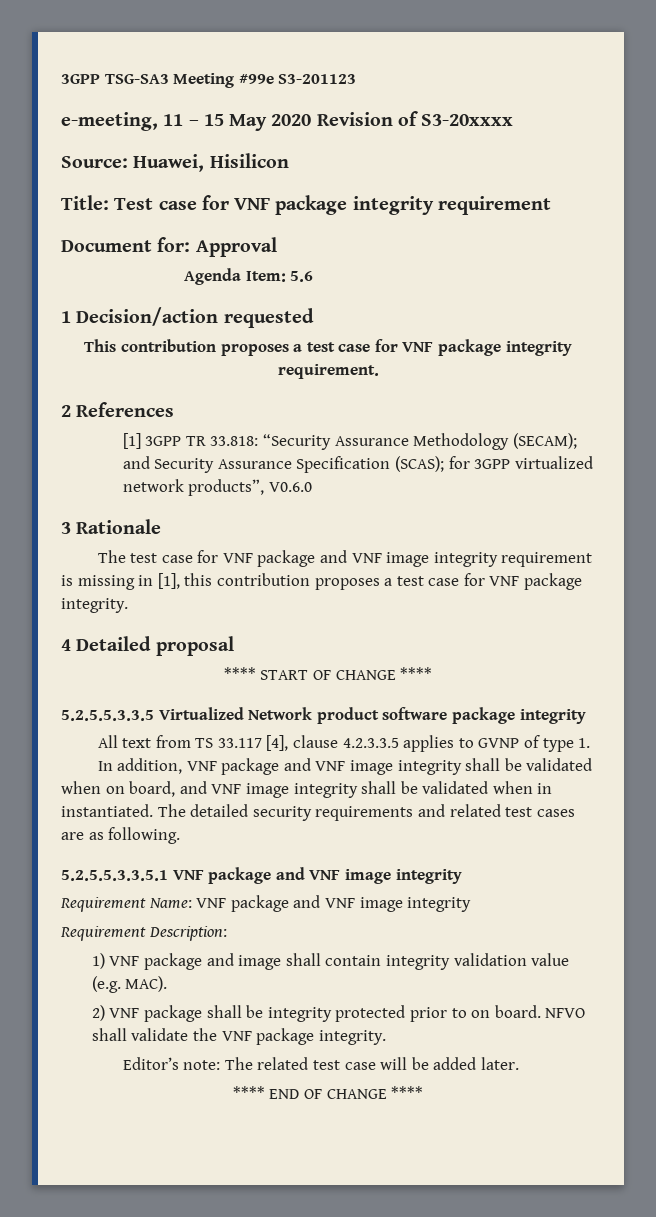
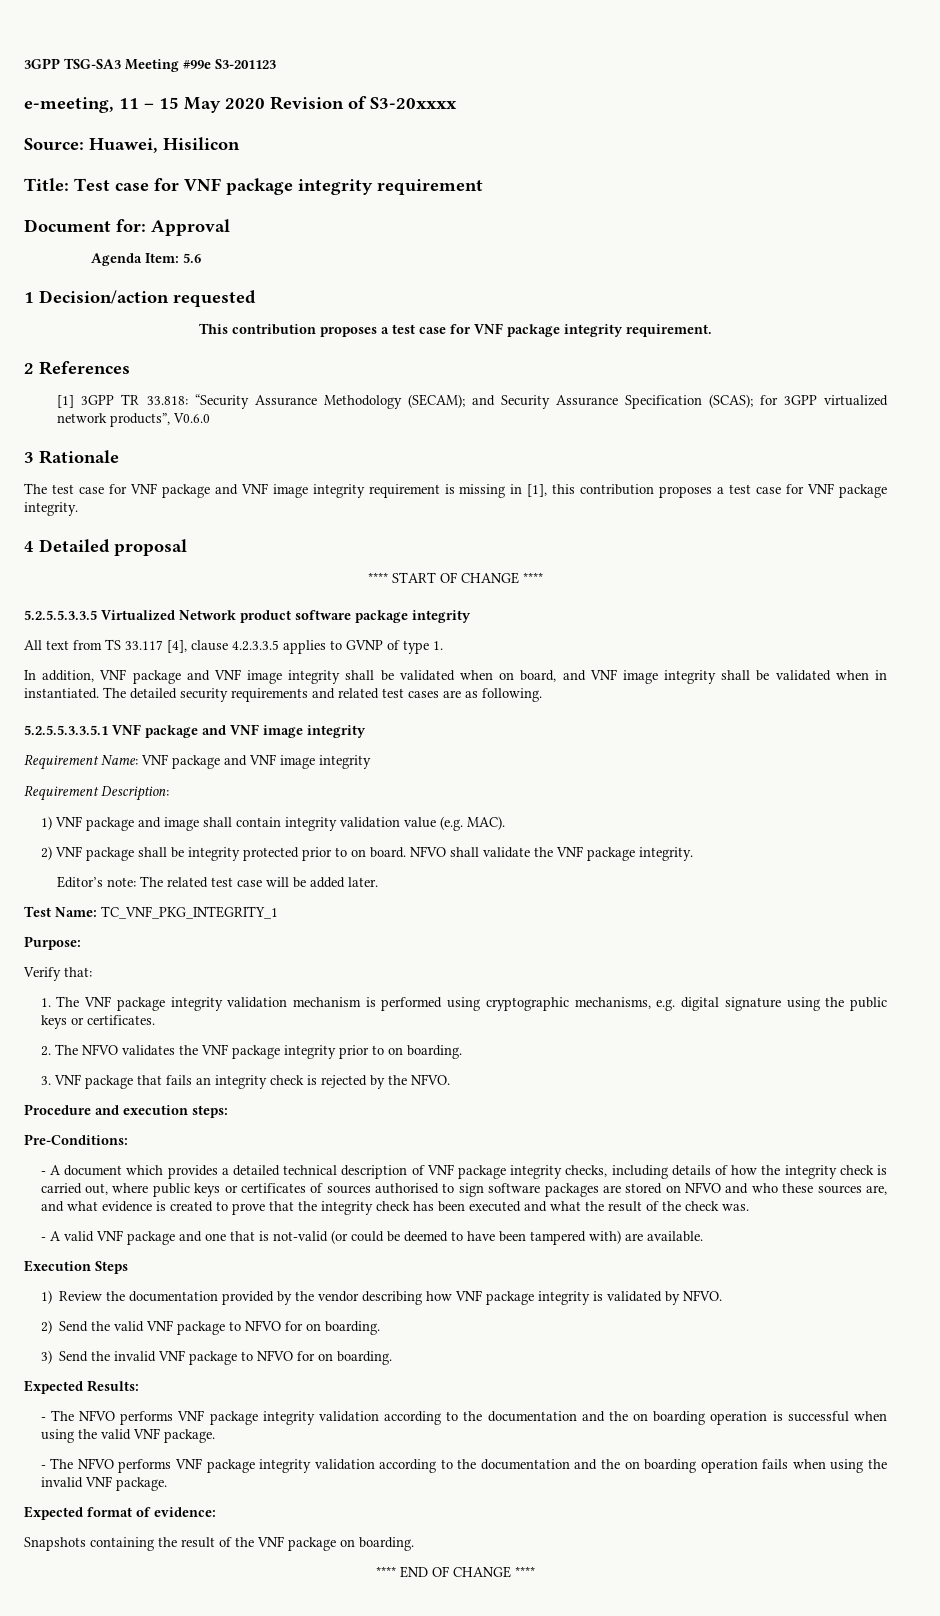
+ Test Name: TC_VNF_PKG_INTEGRITY_1
+ Purpose:
+ Verify that:
+ 1. The VNF package integrity validation mechanism is performed using cryptographic mechanisms, e.g. digital signature using the public keys or certificates.
+ 2. The NFVO validates the VNF package integrity prior to on boarding.
+ 3. VNF package that fails an integrity check is rejected by the NFVO.
+ Procedure and execution steps:
+ Pre-Conditions:
+ - A document which provides a detailed technical description of VNF package integrity checks, including details of how the integrity check is carried out, where public keys or certificates of sources authorised to sign software packages are stored on NFVO and who these sources are, and what evidence is created to prove that the integrity check has been executed and what the result of the check was.
+ - A valid VNF package and one that is not-valid (or could be deemed to have been tampered with) are available.
+ Execution Steps
+ 1) Review the documentation provided by the vendor describing how VNF package integrity is validated by NFVO.
+ 2) Send the valid VNF package to NFVO for on boarding.
+ 3) Send the invalid VNF package to NFVO for on boarding.
+ Expected Results:
+ - The NFVO performs VNF package integrity validation according to the documentation and the on boarding operation is successful when using the valid VNF package.
+ - The NFVO performs VNF package integrity validation according to the documentation and the on boarding operation fails when using the invalid VNF package.
+ Expected format of evidence:
+ Snapshots containing the result of the VNF package on boarding.

